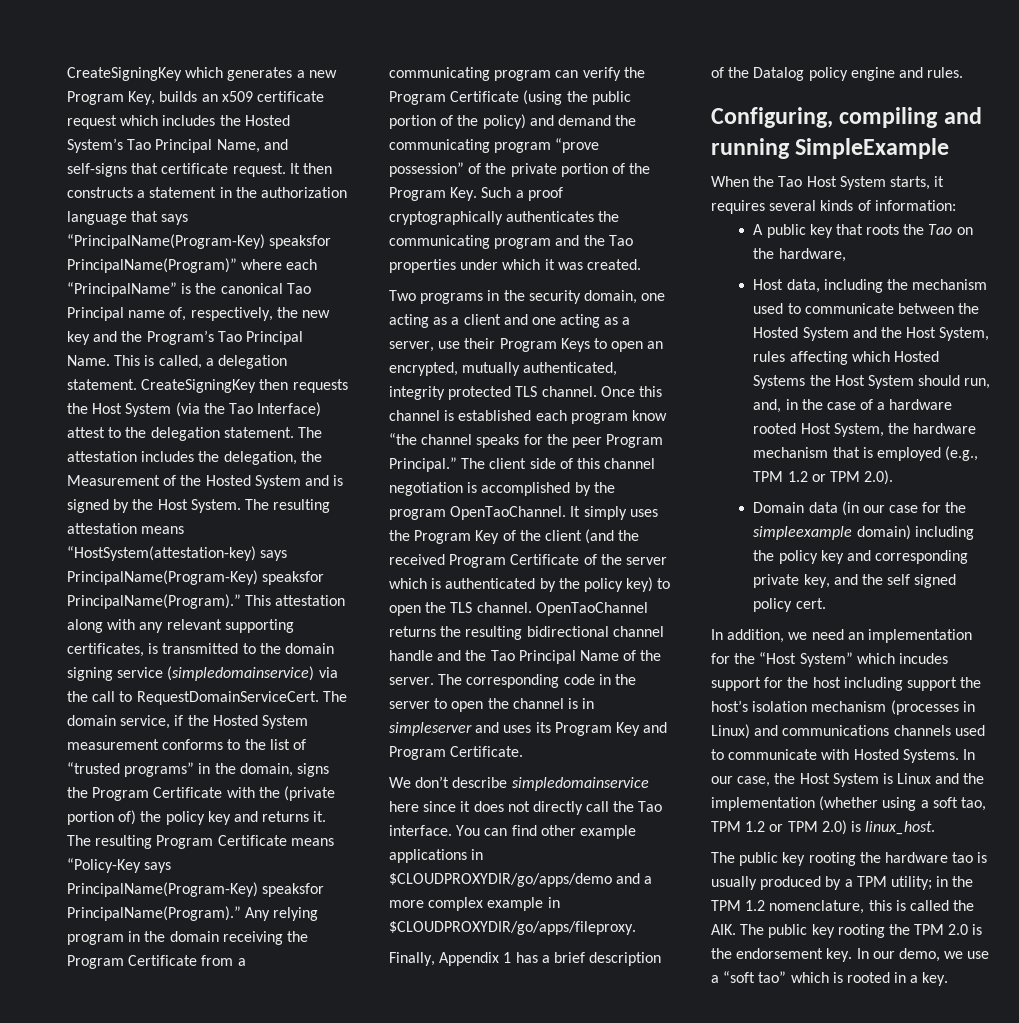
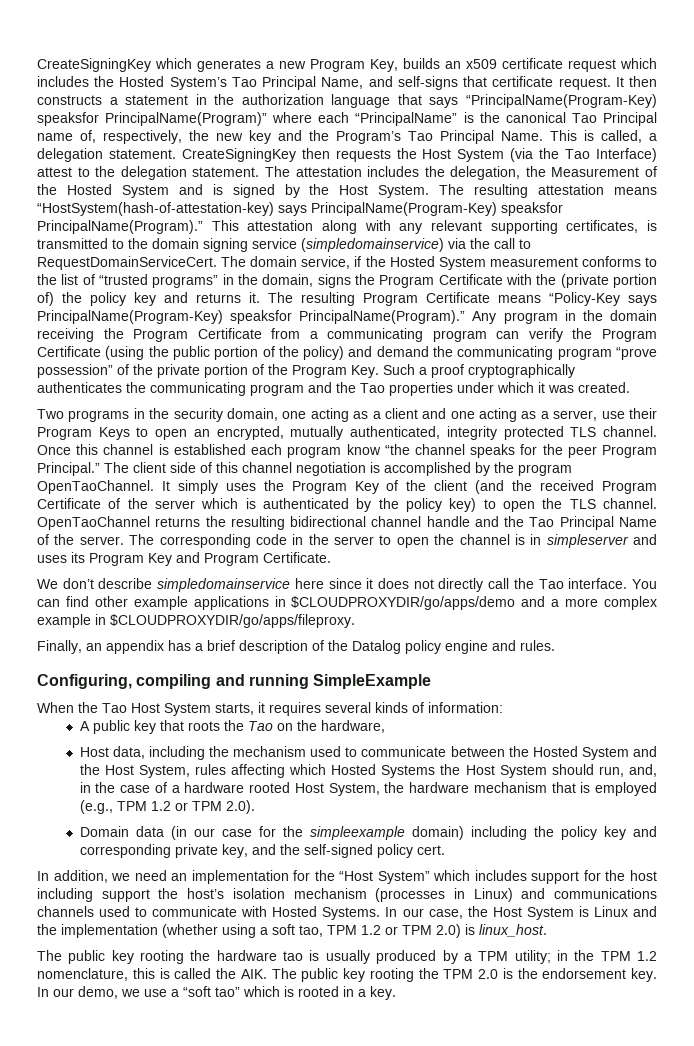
- The resulting attestation means “HostSystem(attestation-key) says PrincipalName(Program-Key) speaksfor PrincipalName(Program).”
+ The resulting attestation means “HostSystem(hash-of-attestation-key) says PrincipalName(Program-Key) speaksfor PrincipalName(Program).”
- Any relying program in the domain receiving the Program Certificate from a communicating program can verify the Program Certificate (using the public portion of the policy) and demand the communicating program “prove possession” of the private portion of the Program Key. Such a proof cryptographically authenticates the communicating program and the Tao properties under which it was created.
+ Any program in the domain receiving the Program Certificate from a communicating program can verify the Program Certificate (using the public portion of the policy) and demand the communicating program “prove possession” of the private portion of the Program Key. Such a proof cryptographically authenticates the communicating program and the Tao properties under which it was created.
- Finally, Appendix 1 has a brief description of the Datalog policy engine and rules.
+ Finally, an appendix has a brief description of the Datalog policy engine and rules.
- Domain data (in our case for the simpleexample domain) including the policy key and corresponding private key, and the self signed policy cert.
+ Domain data (in our case for the simpleexample domain) including the policy key and corresponding private key, and the self-signed policy cert.
- In addition, we need an implementation for the “Host System” which incudes support for the host including support the host’s isolation mechanism (processes in Linux) and communications channels used to communicate with Hosted Systems.
+ In addition, we need an implementation for the “Host System” which includes support for the host including support the host’s isolation mechanism (processes in Linux) and communications channels used to communicate with Hosted Systems.

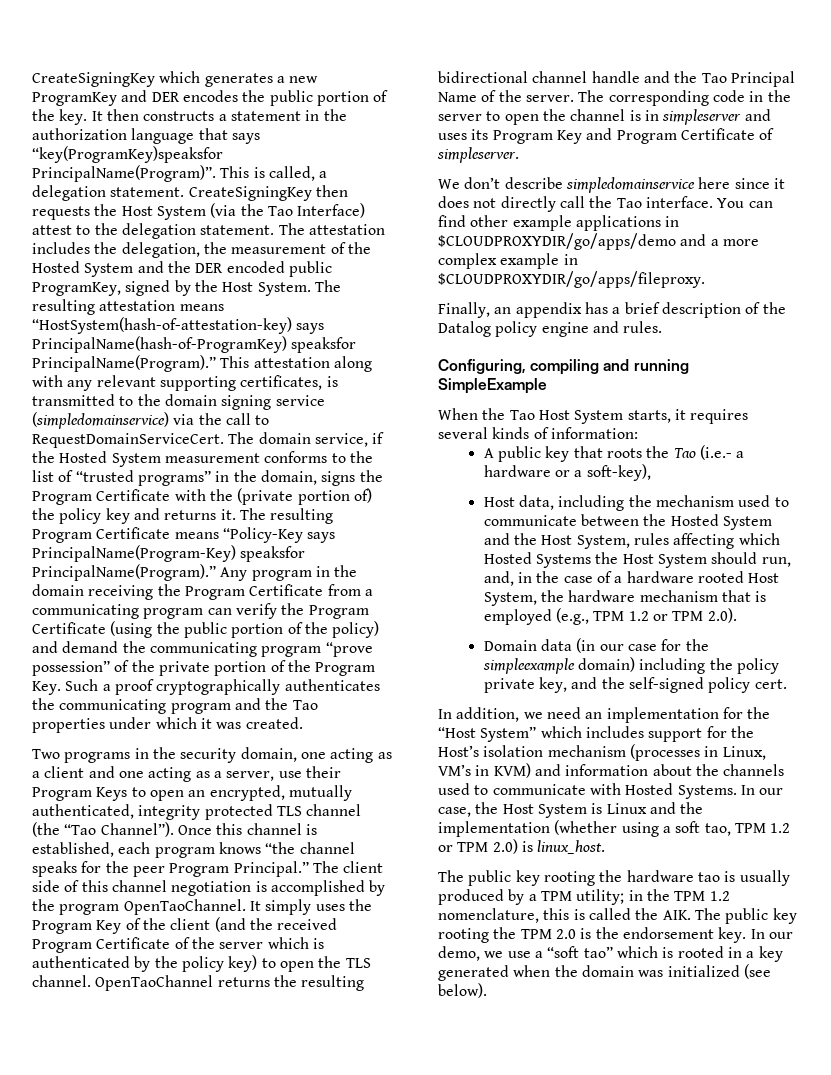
- CreateSigningKey which generates a new Program Key, builds an x509 certificate request which includes the Hosted System’s Tao Principal Name, and self-signs that certificate request.
+ CreateSigningKey which generates a new ProgramKey and DER encodes the public portion of the key.
- It then constructs a statement in the authorization language that says “PrincipalName(Program-Key) speaksfor PrincipalName(Program)” where each “PrincipalName” is the canonical Tao Principal name of, respectively, the new key and the Program’s Tao Principal Name.
+ It then constructs a statement in the authorization language that says “key(ProgramKey)speaksfor PrincipalName(Program)”.
- The attestation includes the delegation, the Measurement of the Hosted System and is signed by the Host System.
+ The attestation includes the delegation, the measurement of the Hosted System and the DER encoded public ProgramKey, signed by the Host System.
- The resulting attestation means “HostSystem(hash-of-attestation-key) says PrincipalName(Program-Key) speaksfor PrincipalName(Program).”
+ The resulting attestation means “HostSystem(hash-of-attestation-key) says PrincipalName(hash-of-ProgramKey) speaksfor PrincipalName(Program).”
- Two programs in the security domain, one acting as a client and one acting as a server, use their Program Keys to open an encrypted, mutually authenticated, integrity protected TLS channel.
+ Two programs in the security domain, one acting as a client and one acting as a server, use their Program Keys to open an encrypted, mutually authenticated, integrity protected TLS channel (the “Tao Channel”).
- Once this channel is established each program know “the channel speaks for the peer Program Principal.”
+ Once this channel is established, each program knows “the channel speaks for the peer Program Principal.”
- The corresponding code in the server to open the channel is in simpleserver and uses its Program Key and Program Certificate.
+ The corresponding code in the server to open the channel is in simpleserver and uses its Program Key and Program Certificate of simpleserver.
- A public key that roots the Tao on the hardware,
+ A public key that roots the Tao (i.e.- a hardware or a soft-key),
- Domain data (in our case for the simpleexample domain) including the policy key and corresponding private key, and the self-signed policy cert.
+ Domain data (in our case for the simpleexample domain) including the policy private key, and the self-signed policy cert.
- In addition, we need an implementation for the “Host System” which includes support for the host including support the host’s isolation mechanism (processes in Linux) and communications channels used to communicate with Hosted Systems.
+ In addition, we need an implementation for the “Host System” which includes support for the Host’s isolation mechanism (processes in Linux, VM’s in KVM) and information about the channels used to communicate with Hosted Systems.
- In our demo, we use a “soft tao” which is rooted in a key.
+ In our demo, we use a “soft tao” which is rooted in a key generated when the domain was initialized (see below).

